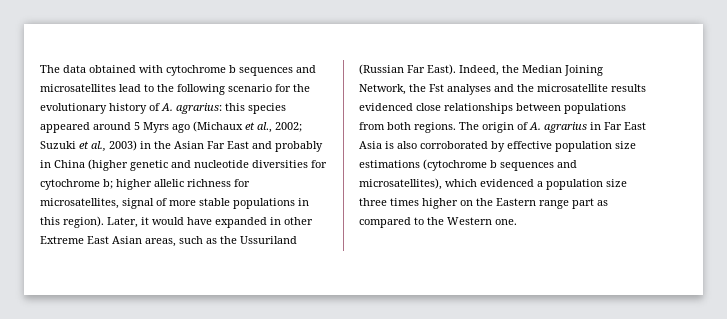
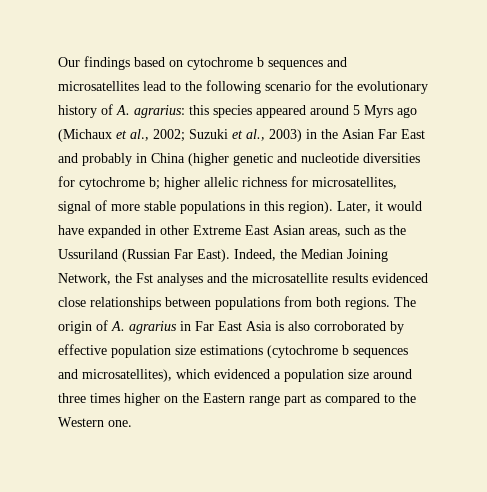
- The data obtained with cytochrome b sequences and microsatellites lead to the following scenario for the evolutionary history of A. agrarius:
+ Our findings based on cytochrome b sequences and microsatellites lead to the following scenario for the evolutionary history of A. agrarius:
- The origin of A. agrarius in Far East Asia is also corroborated by effective population size estimations (cytochrome b sequences and microsatellites), which evidenced a population size three times higher on the Eastern range part as compared to the Western one.
+ The origin of A. agrarius in Far East Asia is also corroborated by effective population size estimations (cytochrome b sequences and microsatellites), which evidenced a population size around three times higher on the Eastern range part as compared to the Western one.

